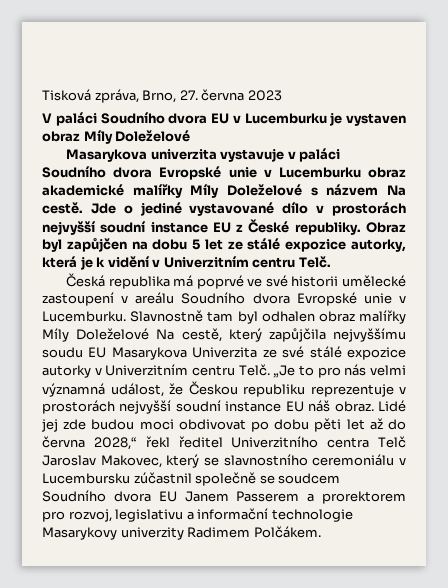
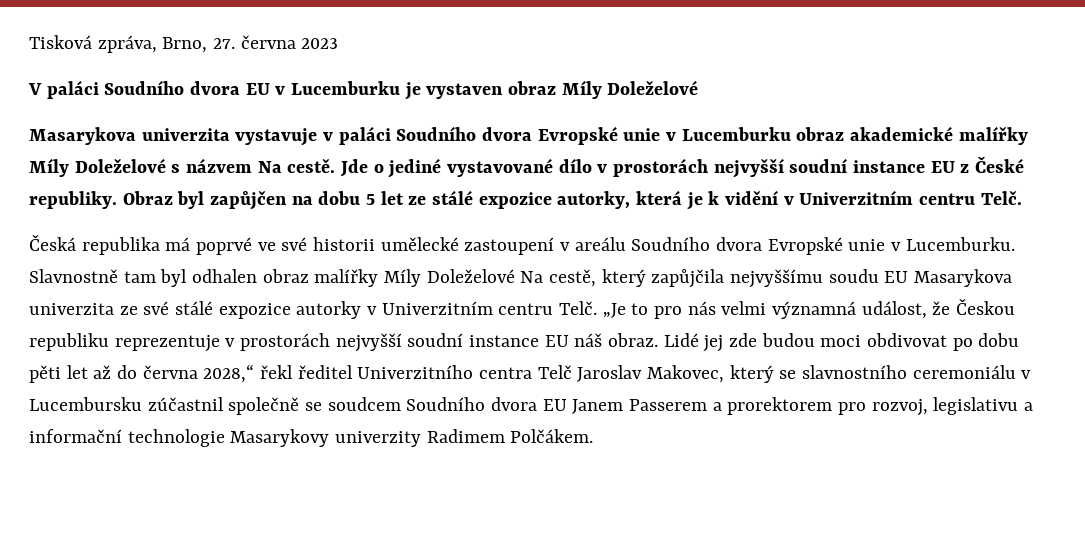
- Slavnostně tam byl odhalen obraz malířky Míly Doleželové Na cestě, který zapůjčila nejvyššímu soudu EU Masarykova Univerzita ze své stálé expozice autorky v Univerzitním centru Telč.
+ Slavnostně tam byl odhalen obraz malířky Míly Doleželové Na cestě, který zapůjčila nejvyššímu soudu EU Masarykova univerzita ze své stálé expozice autorky v Univerzitním centru Telč.

